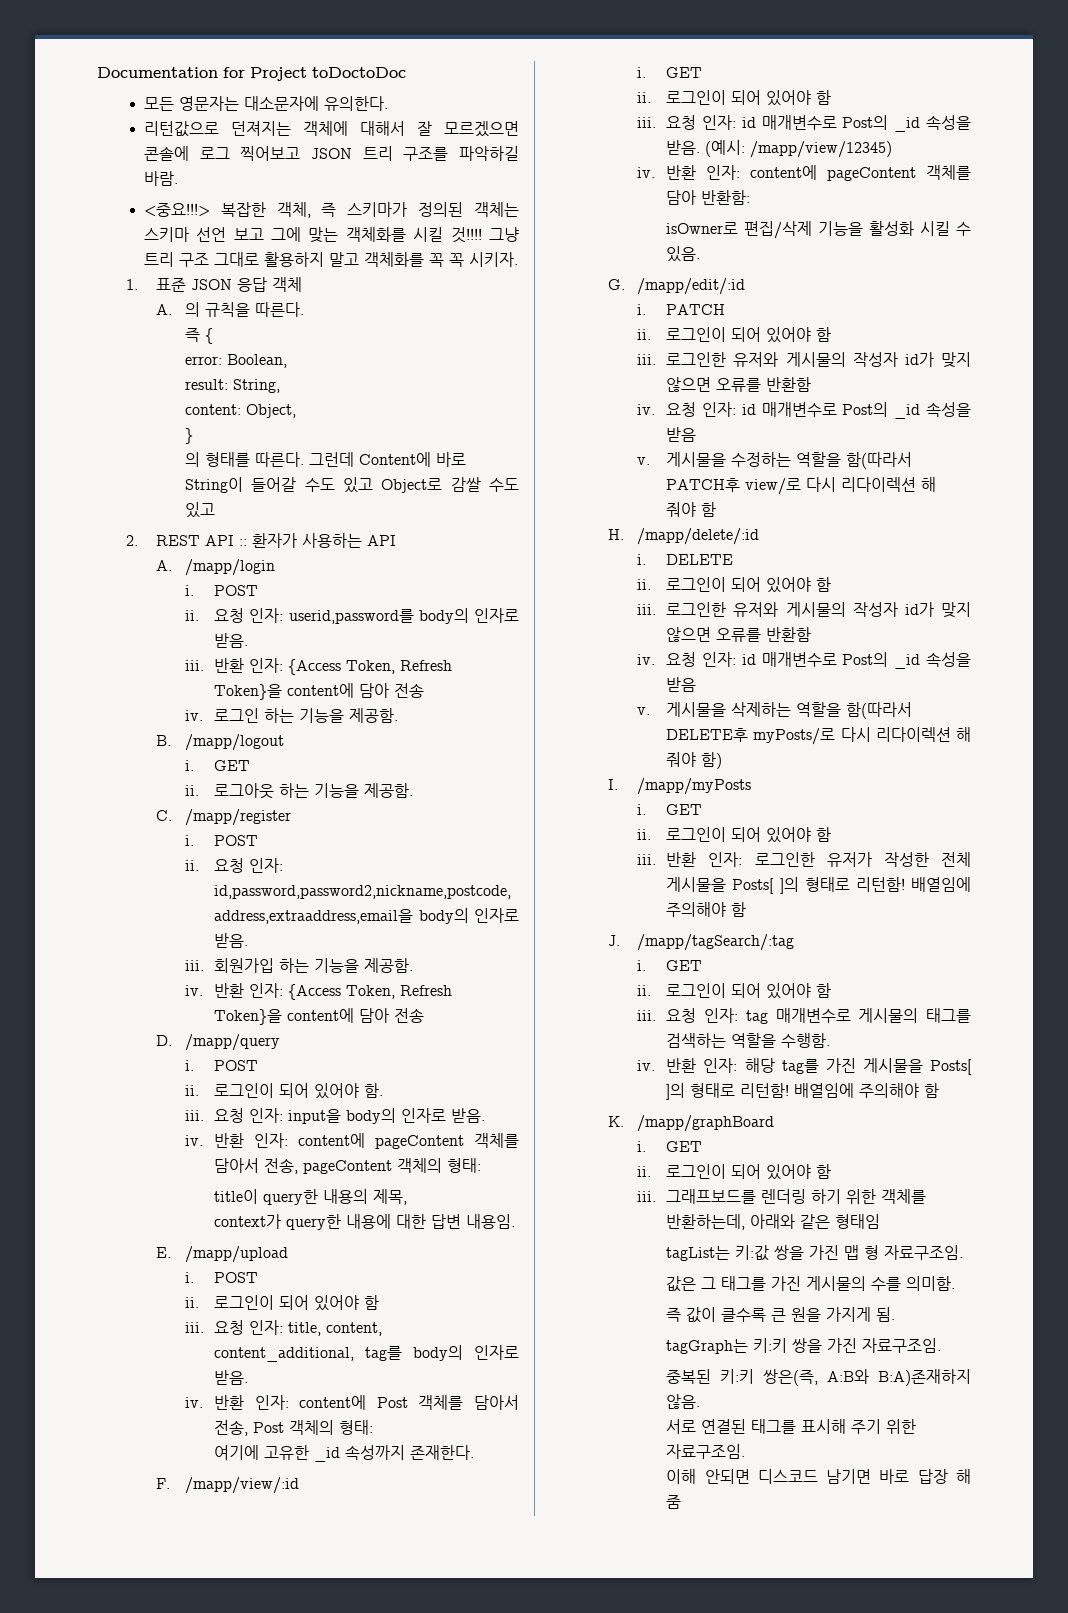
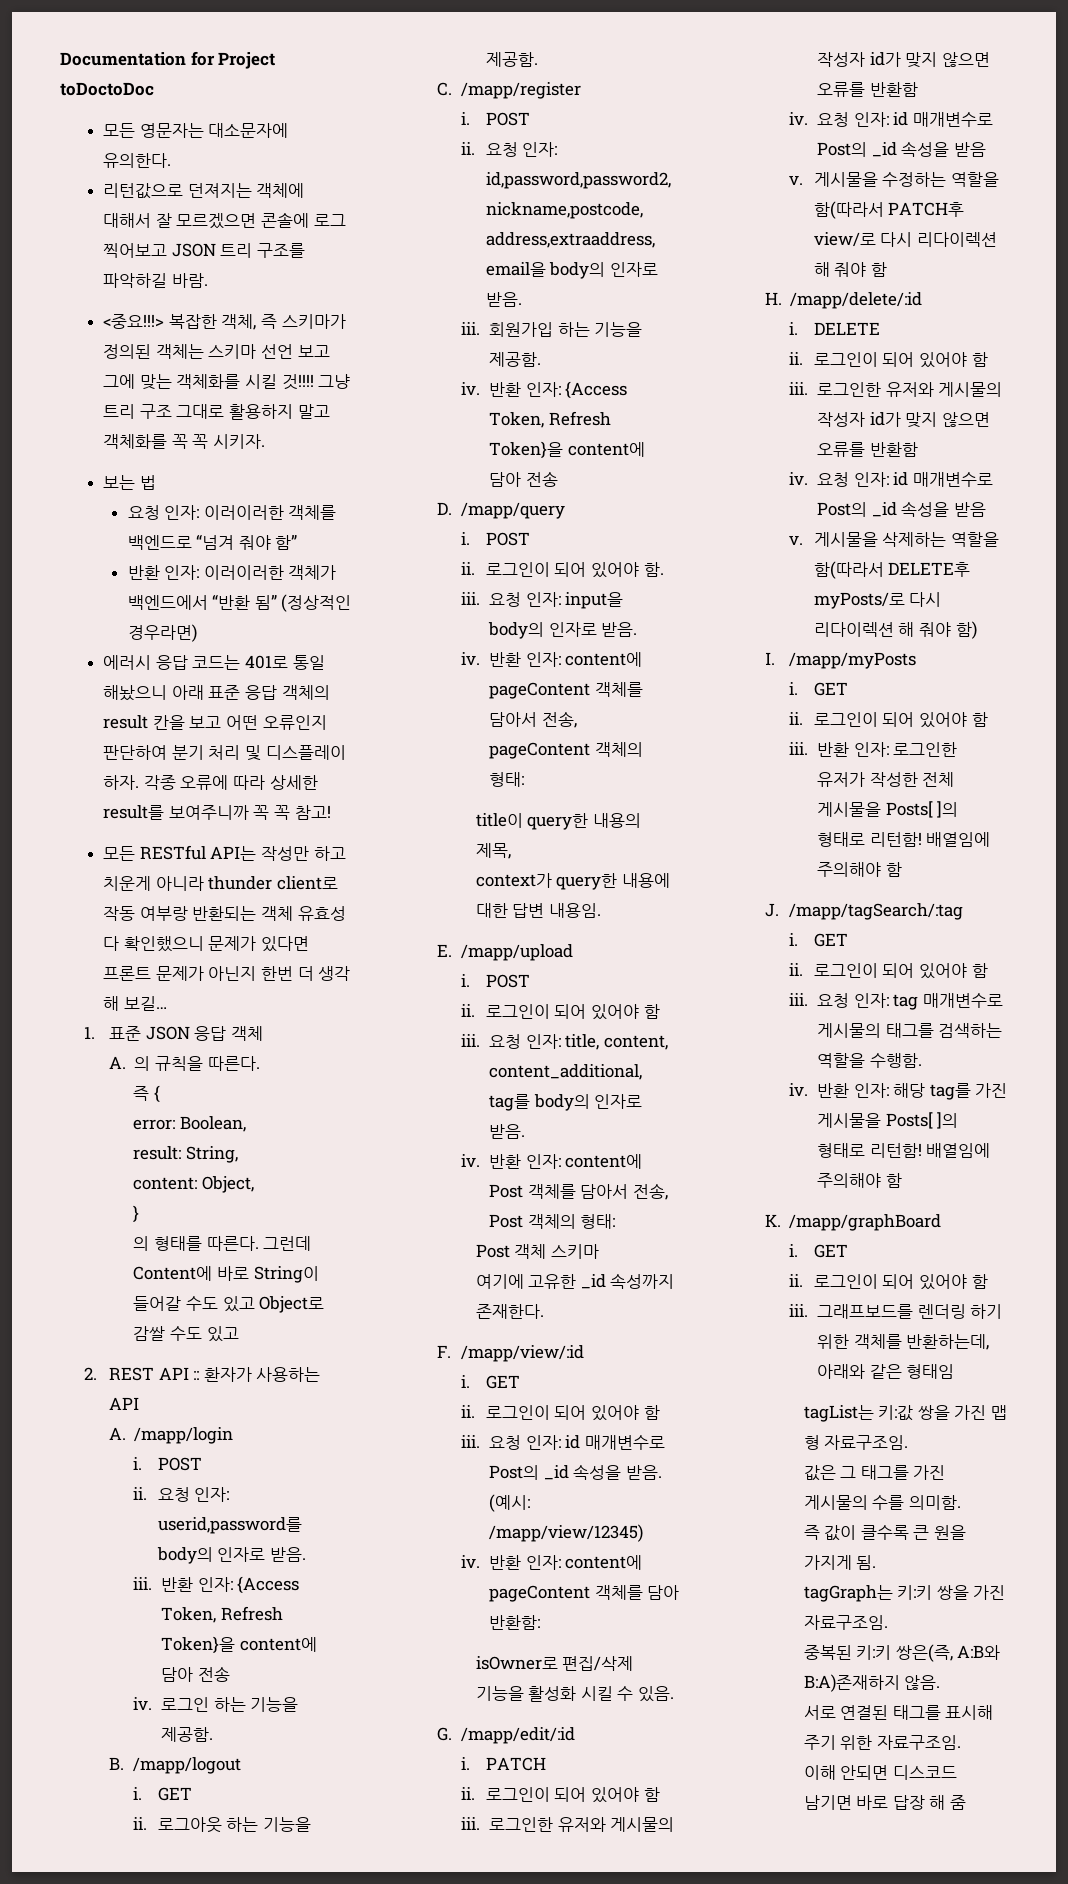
+ 보는 법
+ 요청 인자: 이러이러한 객체를 백엔드로 “넘겨 줘야 함”
+ 반환 인자: 이러이러한 객체가 백엔드에서 “반환 됨” (정상적인 경우라면)
+ 에러시 응답 코드는 401로 통일 해놨으니 아래 표준 응답 객체의 result 칸을 보고 어떤 오류인지 판단하여 분기 처리 및 디스플레이 하자. 각종 오류에 따라 상세한 result를 보여주니까 꼭 꼭 참고!
+ 모든 RESTful API는 작성만 하고 치운게 아니라 thunder client로 작동 여부랑 반환되는 객체 유효성 다 확인했으니 문제가 있다면 프론트 문제가 아닌지 한번 더 생각 해 보길…
+ Post 객체 스키마

